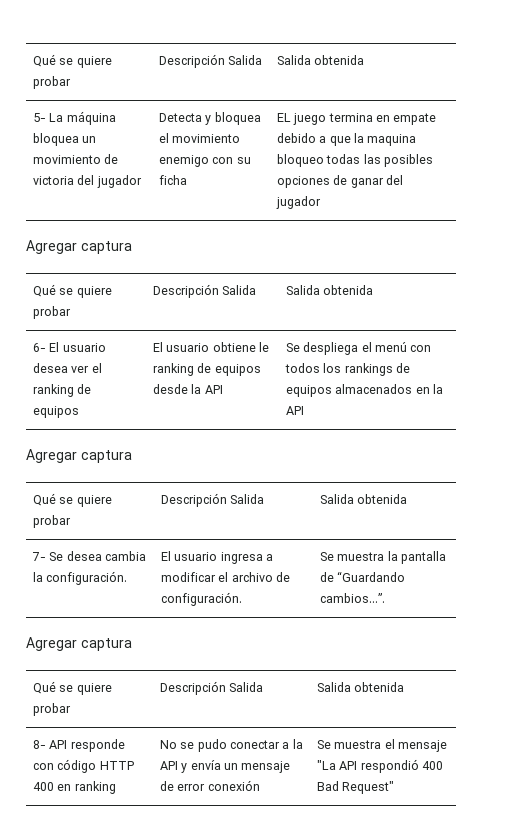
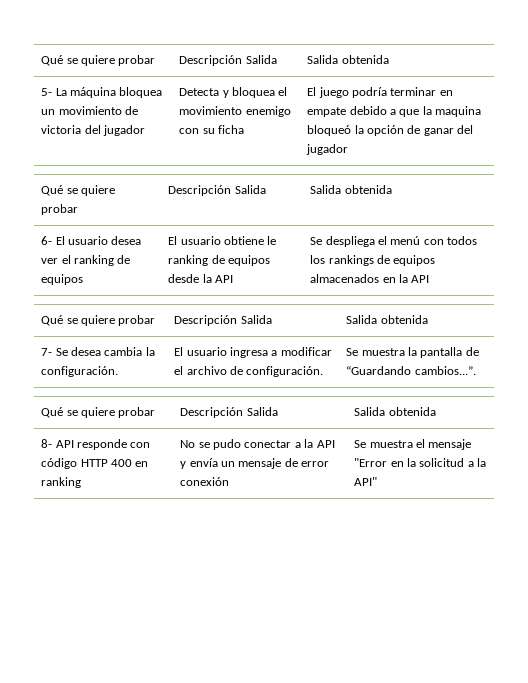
- 5- La máquina bloquea un movimiento de victoria del jugador | Detecta y bloquea el movimiento enemigo con su ficha | EL juego termina en empate debido a que la maquina bloqueo todas las posibles opciones de ganar del jugador
- Agregar captura
+ 5- La máquina bloquea un movimiento de victoria del jugador | Detecta y bloquea el movimiento enemigo con su ficha | El juego podría terminar en empate debido a que la maquina bloqueó la opción de ganar del jugador
  6- El usuario desea ver el ranking de equipos | El usuario obtiene le ranking de equipos desde la API | Se despliega el menú con todos los rankings de equipos almacenados en la API
- Agregar captura
  7- Se desea cambia la configuración. | El usuario ingresa a modificar el archivo de configuración. | Se muestra la pantalla de “Guardando cambios...”.
- Agregar captura
- 8- API responde con código HTTP 400 en ranking | No se pudo conectar a la API y envía un mensaje de error conexión | Se muestra el mensaje "La API respondió 400 Bad Request"
+ 8- API responde con código HTTP 400 en ranking | No se pudo conectar a la API y envía un mensaje de error conexión | Se muestra el mensaje "Error en la solicitud a la API"

